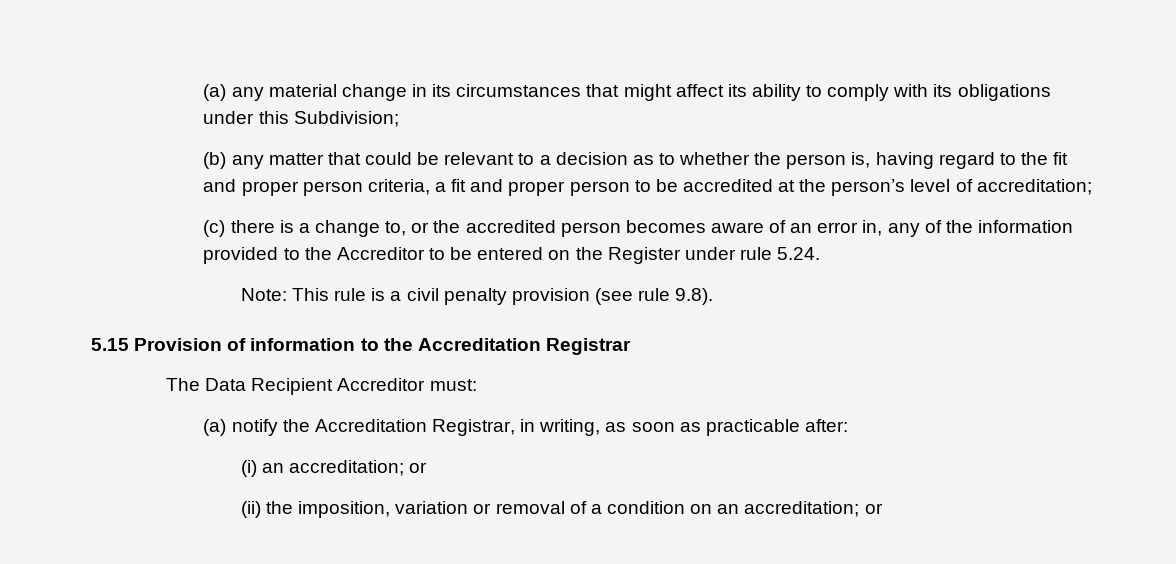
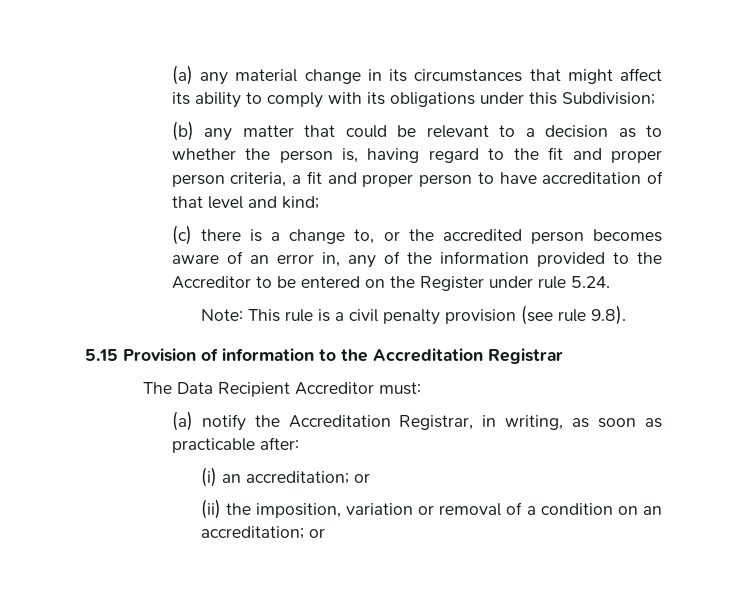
- (b) any matter that could be relevant to a decision as to whether the person is, having regard to the fit and proper person criteria, a fit and proper person to be accredited at the person’s level of accreditation;
+ (b) any matter that could be relevant to a decision as to whether the person is, having regard to the fit and proper person criteria, a fit and proper person to have accreditation of that level and kind;

